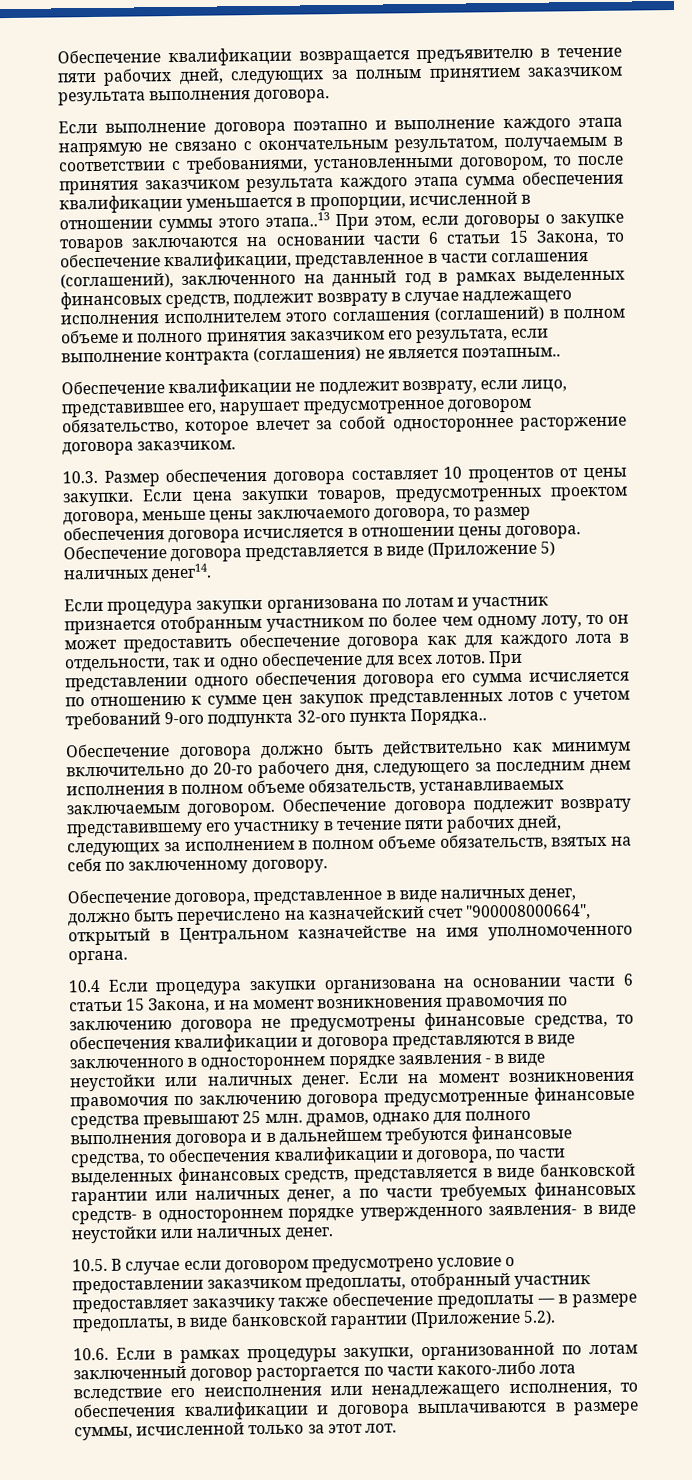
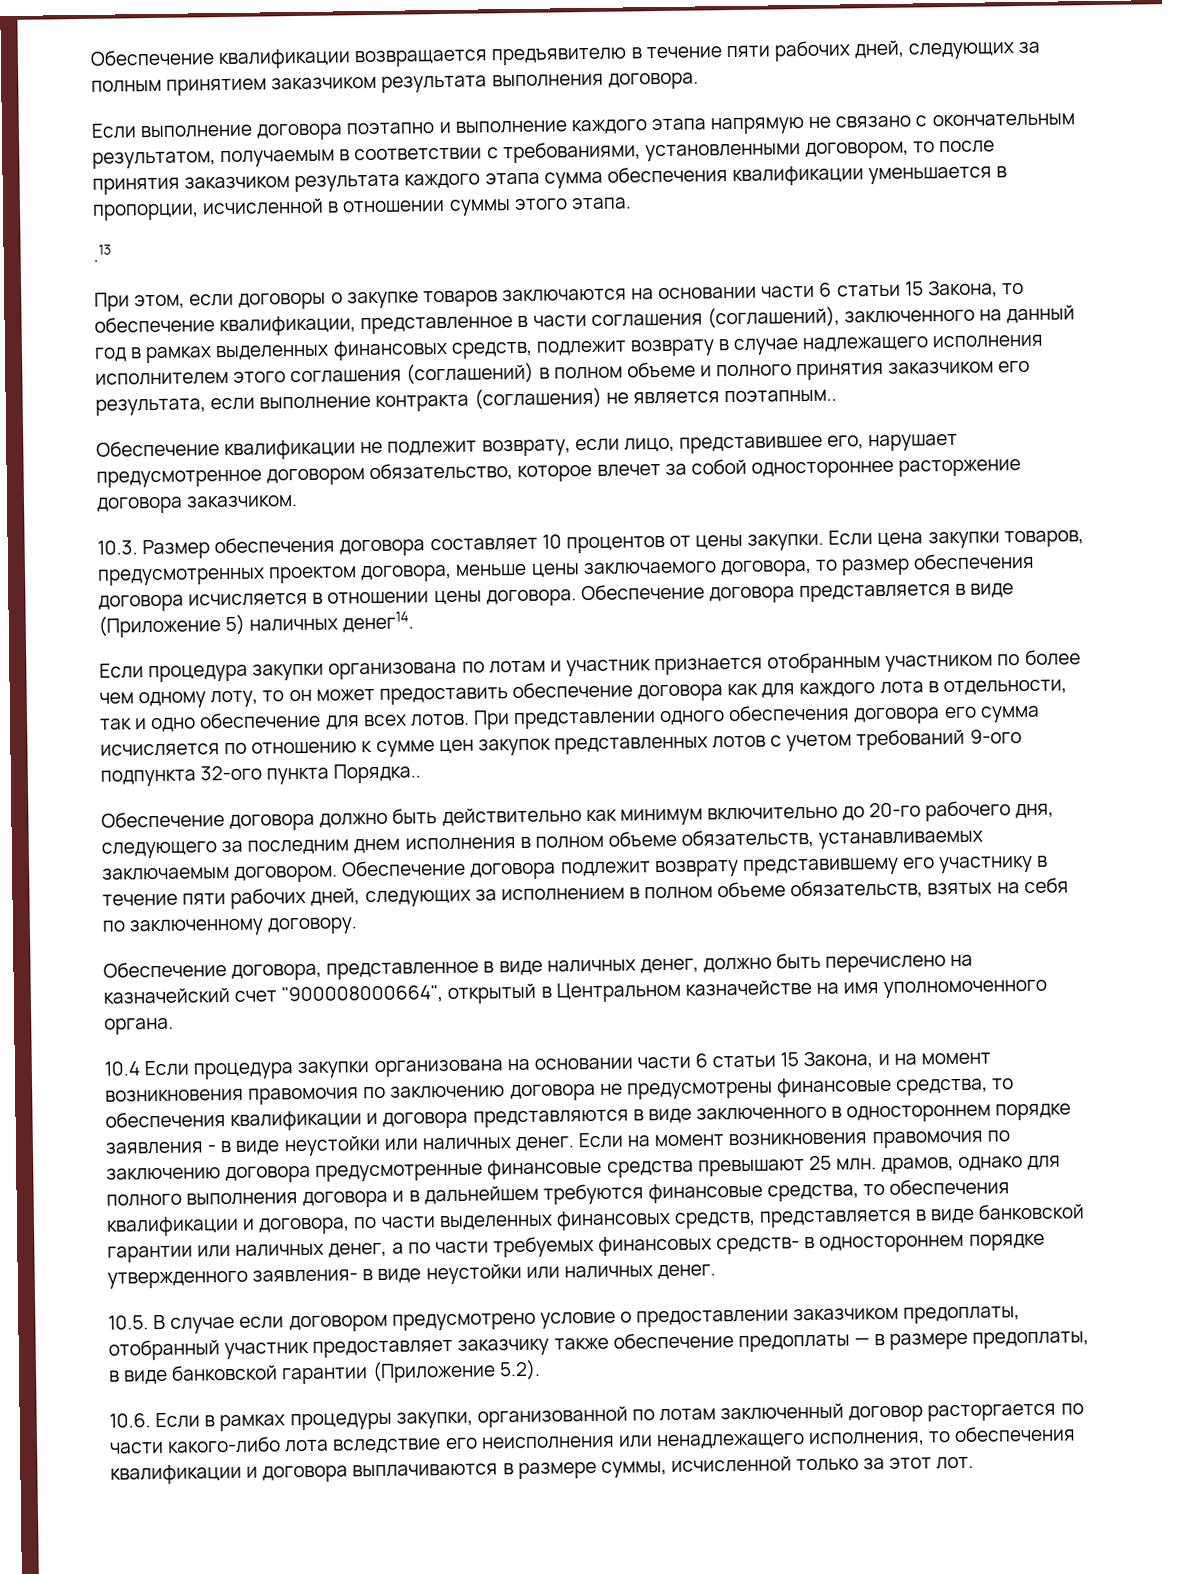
- Если выполнение договора поэтапно и выполнение каждого этапа напрямую не связано с окончательным результатом, получаемым в соответствии с требованиями, установленными договором, то после принятия заказчиком результата каждого этапа сумма обеспечения квалификации уменьшается в пропорции, исчисленной в отношении суммы этого этапа..13 При этом, если договоры о закупке товаров заключаются на основании части 6 статьи 15 Закона, то обеспечение квалификации, представленное в части соглашения (соглашений), заключенного на данный год в рамках выделенных финансовых средств, подлежит возврату в случае надлежащего исполнения исполнителем этого соглашения (соглашений) в полном объеме и полного принятия заказчиком его результата, если выполнение контракта (соглашения) не является поэтапным..
+ Если выполнение договора поэтапно и выполнение каждого этапа напрямую не связано с окончательным результатом, получаемым в соответствии с требованиями, установленными договором, то после принятия заказчиком результата каждого этапа сумма обеспечения квалификации уменьшается в пропорции, исчисленной в отношении суммы этого этапа.
+ .13
+ При этом, если договоры о закупке товаров заключаются на основании части 6 статьи 15 Закона, то обеспечение квалификации, представленное в части соглашения (соглашений), заключенного на данный год в рамках выделенных финансовых средств, подлежит возврату в случае надлежащего исполнения исполнителем этого соглашения (соглашений) в полном объеме и полного принятия заказчиком его результата, если выполнение контракта (соглашения) не является поэтапным..

